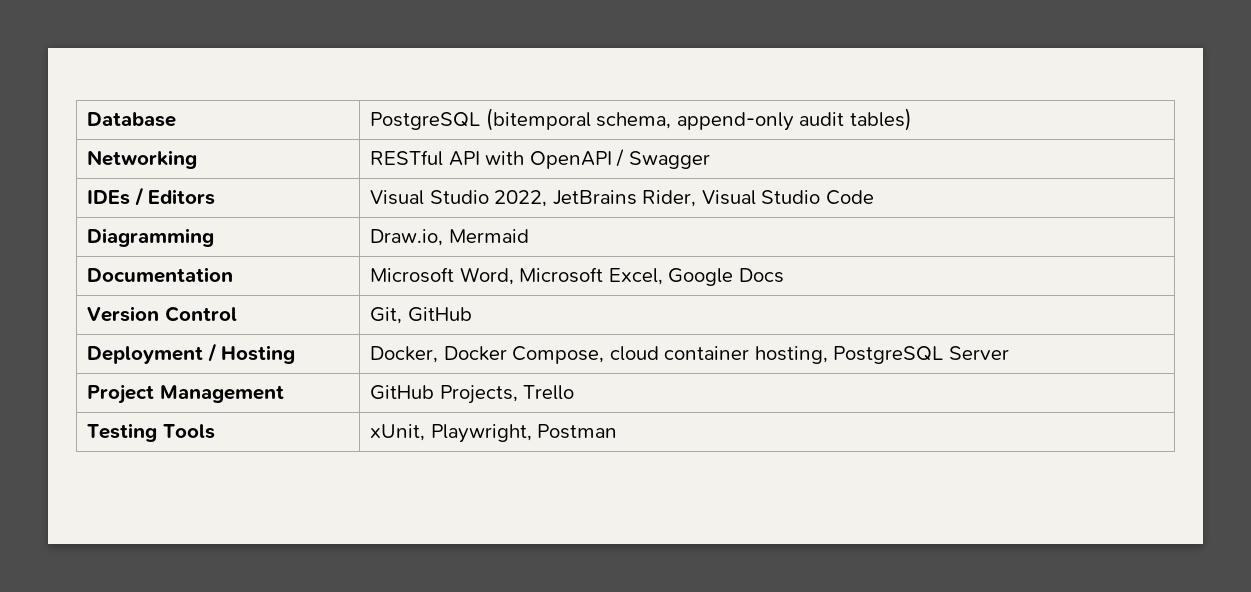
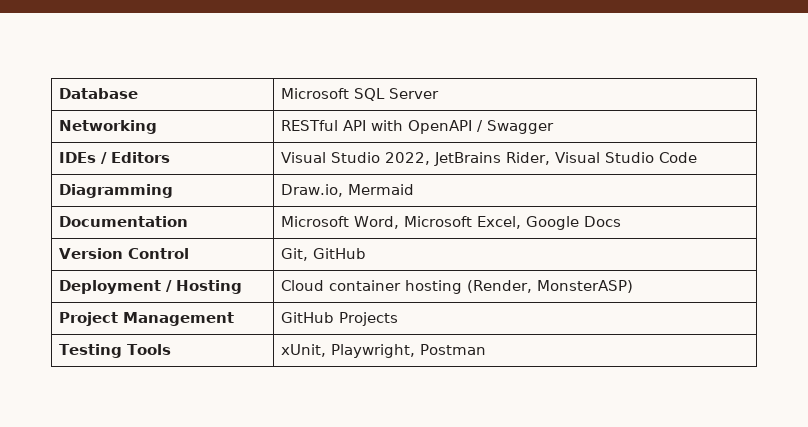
- Database | PostgreSQL (bitemporal schema, append-only audit tables)
+ Database | Microsoft SQL Server
- Deployment / Hosting | Docker, Docker Compose, cloud container hosting, PostgreSQL Server
+ Deployment / Hosting | Cloud container hosting (Render, MonsterASP)
- Project Management | GitHub Projects, Trello
+ Project Management | GitHub Projects

